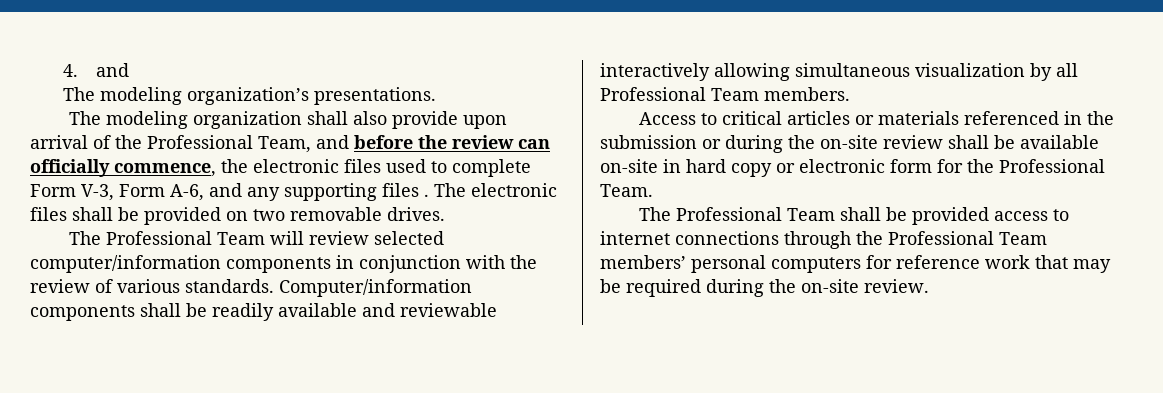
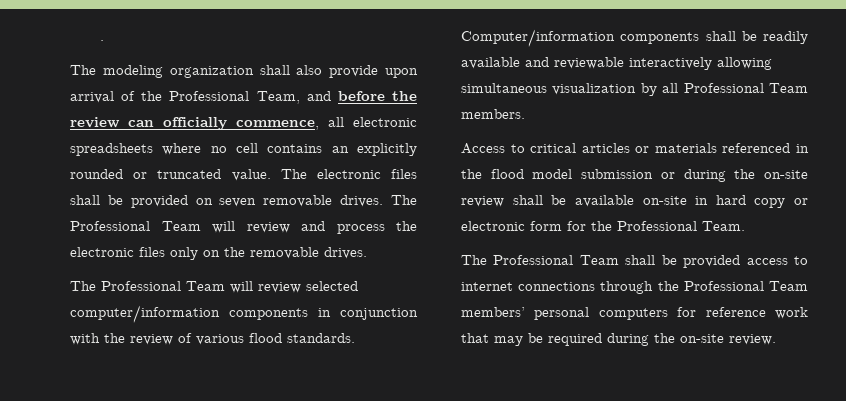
- 4. and
- The modeling organization’s presentations.
+ .
- The modeling organization shall also provide upon arrival of the Professional Team, and before the review can officially commence, the electronic files used to complete Form V-3, Form A-6, and any supporting files .
+ The modeling organization shall also provide upon arrival of the Professional Team, and before the review can officially commence, all electronic spreadsheets where no cell contains an explicitly rounded or truncated value.
- The electronic files shall be provided on two removable drives.
+ The electronic files shall be provided on seven removable drives. The Professional Team will review and process the electronic files only on the removable drives.
- The Professional Team will review selected computer/information components in conjunction with the review of various standards.
+ The Professional Team will review selected computer/information components in conjunction with the review of various flood standards.
- Access to critical articles or materials referenced in the submission or during the on-site review shall be available on-site in hard copy or electronic form for the Professional Team.
+ Access to critical articles or materials referenced in the flood model submission or during the on-site review shall be available on-site in hard copy or electronic form for the Professional Team.

